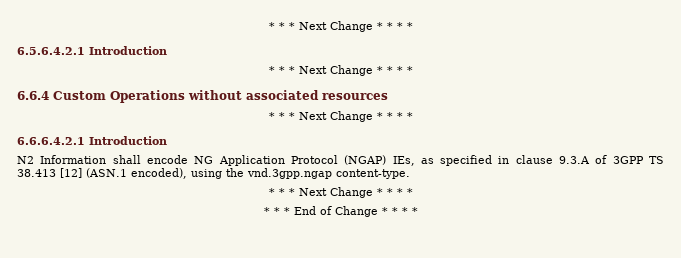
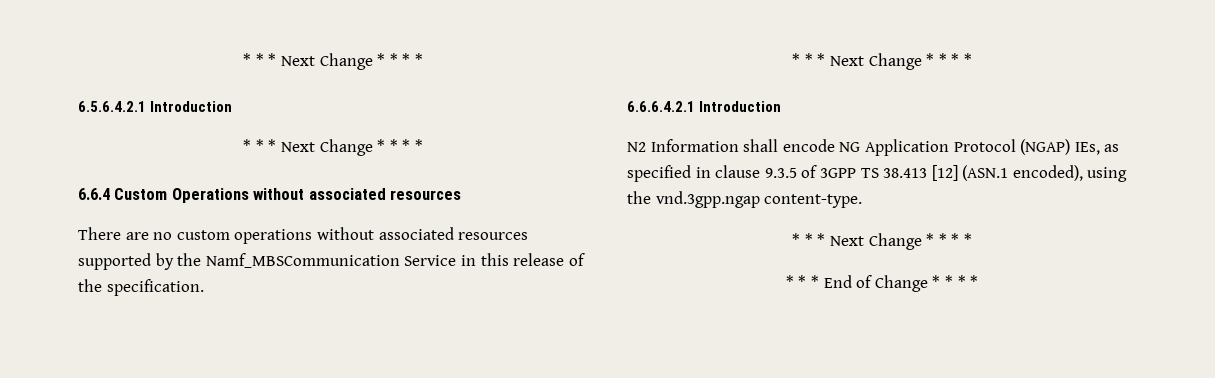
+ There are no custom operations without associated resources supported by the Namf_MBSCommunication Service in this release of the specification.
- N2 Information shall encode NG Application Protocol (NGAP) IEs, as specified in clause 9.3.A of 3GPP TS 38.413 [12] (ASN.1 encoded), using the vnd.3gpp.ngap content-type.
+ N2 Information shall encode NG Application Protocol (NGAP) IEs, as specified in clause 9.3.5 of 3GPP TS 38.413 [12] (ASN.1 encoded), using the vnd.3gpp.ngap content-type.

